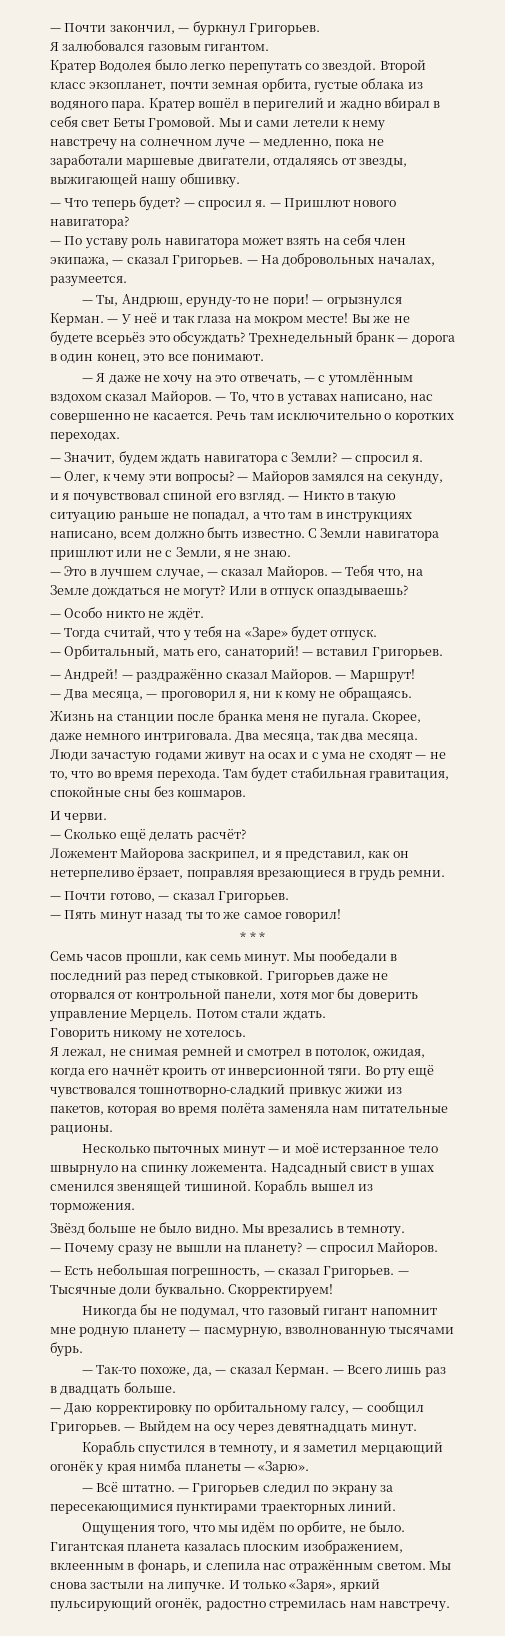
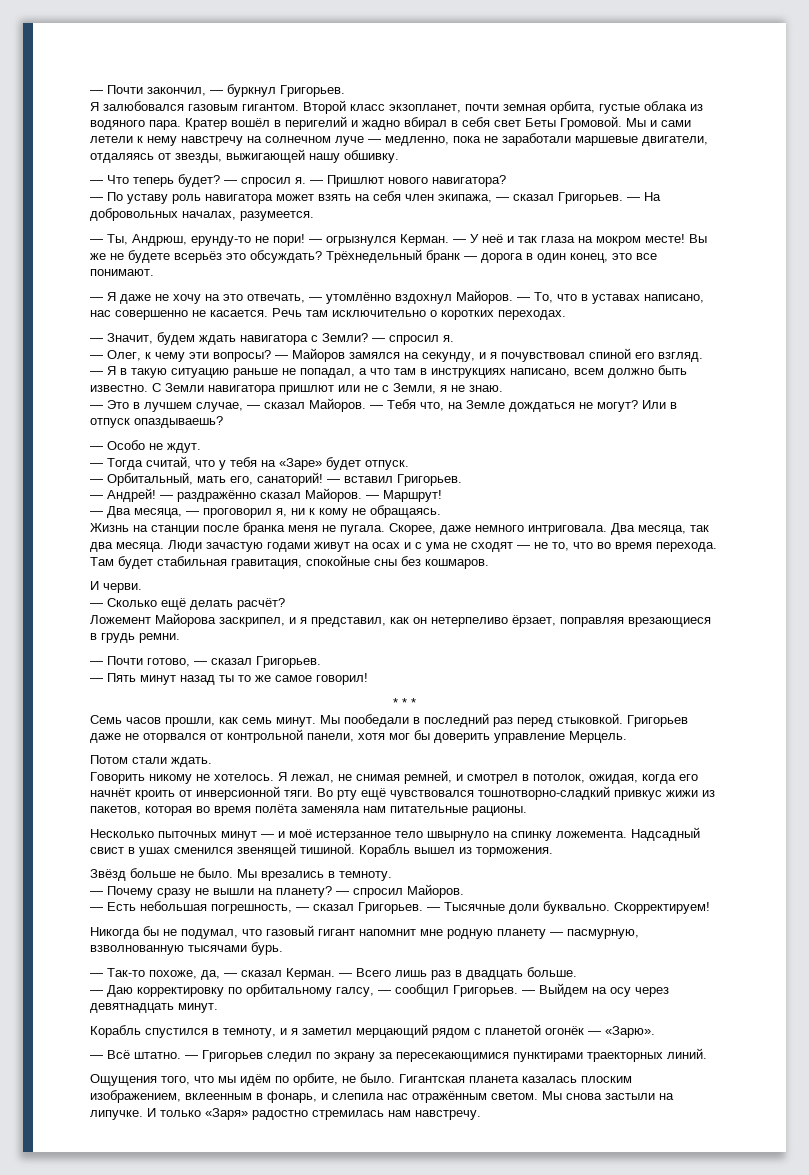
- Я залюбовался газовым гигантом.
- Кратер Водолея было легко перепутать со звездой. Второй класс экзопланет, почти земная орбита, густые облака из водяного пара.
+ Я залюбовался газовым гигантом. Второй класс экзопланет, почти земная орбита, густые облака из водяного пара.
- Трехнедельный бранк — дорога в один конец, это все понимают.
+ Трёхнедельный бранк — дорога в один конец, это все понимают.
- — Я даже не хочу на это отвечать, — с утомлённым вздохом сказал Майоров.
+ — Я даже не хочу на это отвечать, — утомлённо вздохнул Майоров.
- — Никто в такую ситуацию раньше не попадал, а что там в инструкциях написано, всем должно быть известно.
+ — Я в такую ситуацию раньше не попадал, а что там в инструкциях написано, всем должно быть известно.
- — Особо никто не ждёт.
+ — Особо не ждут.
- Григорьев даже не оторвался от контрольной панели, хотя мог бы доверить управление Мерцель. Потом стали ждать.
+ Григорьев даже не оторвался от контрольной панели, хотя мог бы доверить управление Мерцель.
+ Потом стали ждать.
- Говорить никому не хотелось.
- Я лежал, не снимая ремней и смотрел в потолок, ожидая, когда его начнёт кроить от инверсионной тяги.
+ Говорить никому не хотелось. Я лежал, не снимая ремней, и смотрел в потолок, ожидая, когда его начнёт кроить от инверсионной тяги.
- Звёзд больше не было видно.
+ Звёзд больше не было.
- Корабль спустился в темноту, и я заметил мерцающий огонёк у края нимба планеты — «Зарю».
+ Корабль спустился в темноту, и я заметил мерцающий рядом с планетой огонёк — «Зарю».
- И только «Заря», яркий пульсирующий огонёк, радостно стремилась нам навстречу.
+ И только «Заря» радостно стремилась нам навстречу.

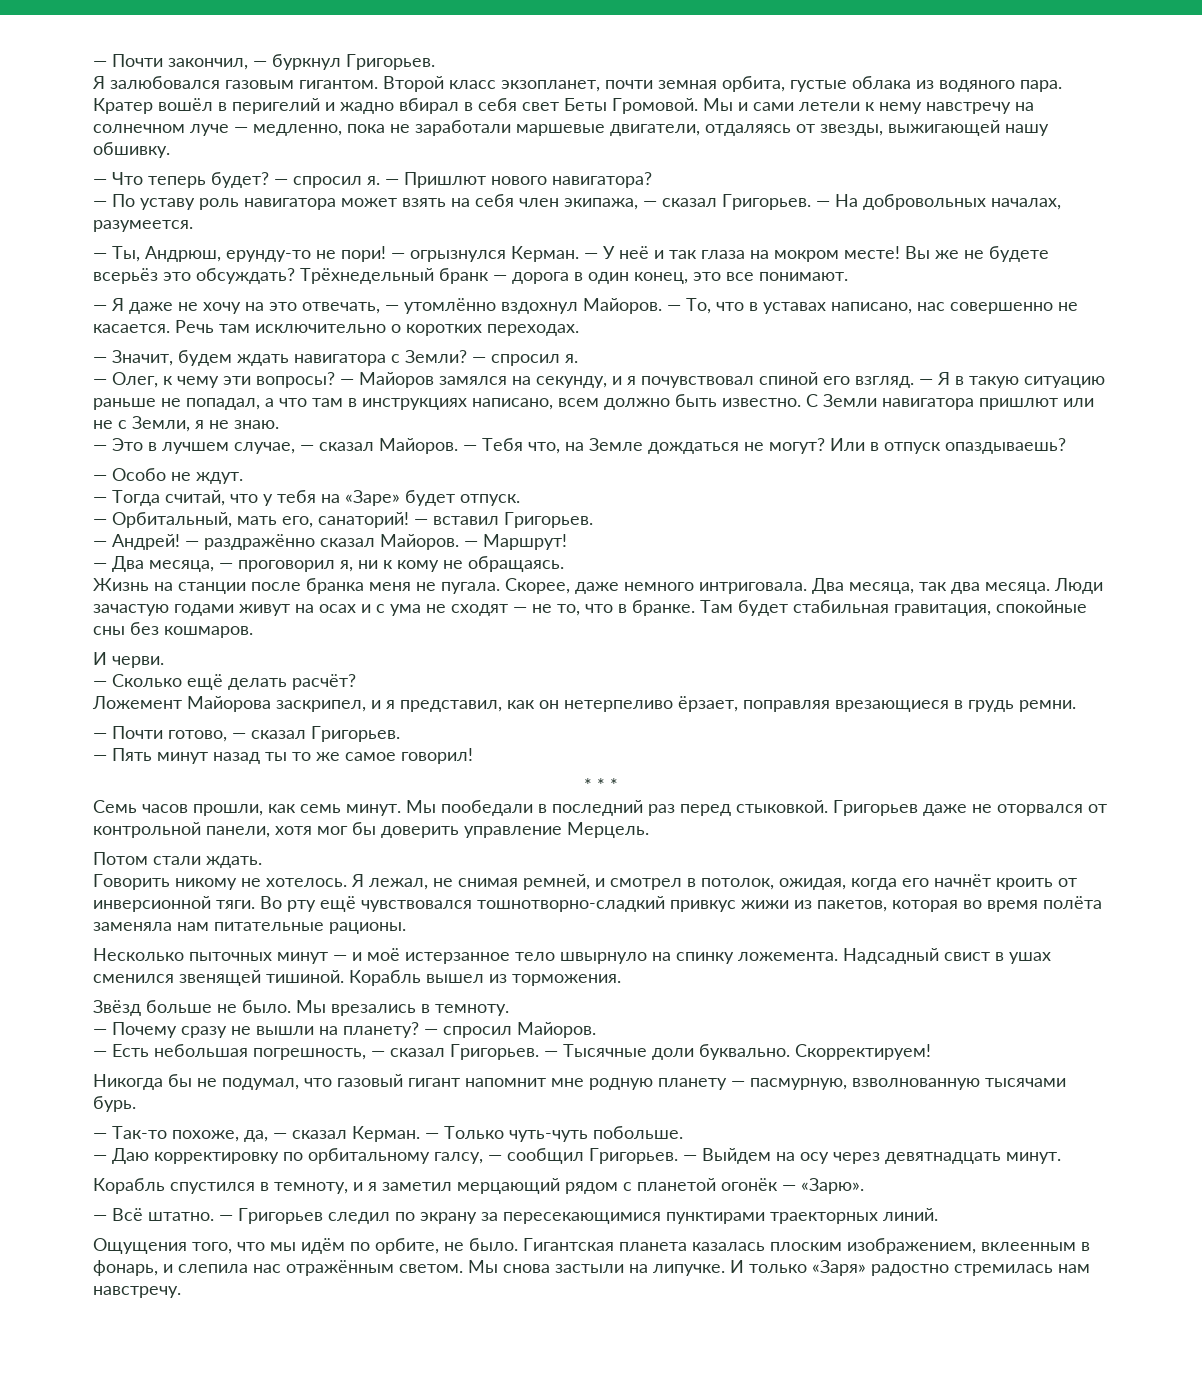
- Люди зачастую годами живут на осах и с ума не сходят — не то, что во время перехода.
+ Люди зачастую годами живут на осах и с ума не сходят — не то, что в бранке.
- — Всего лишь раз в двадцать больше.
+ — Только чуть-чуть побольше.

